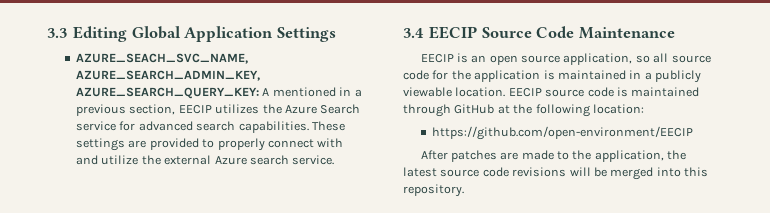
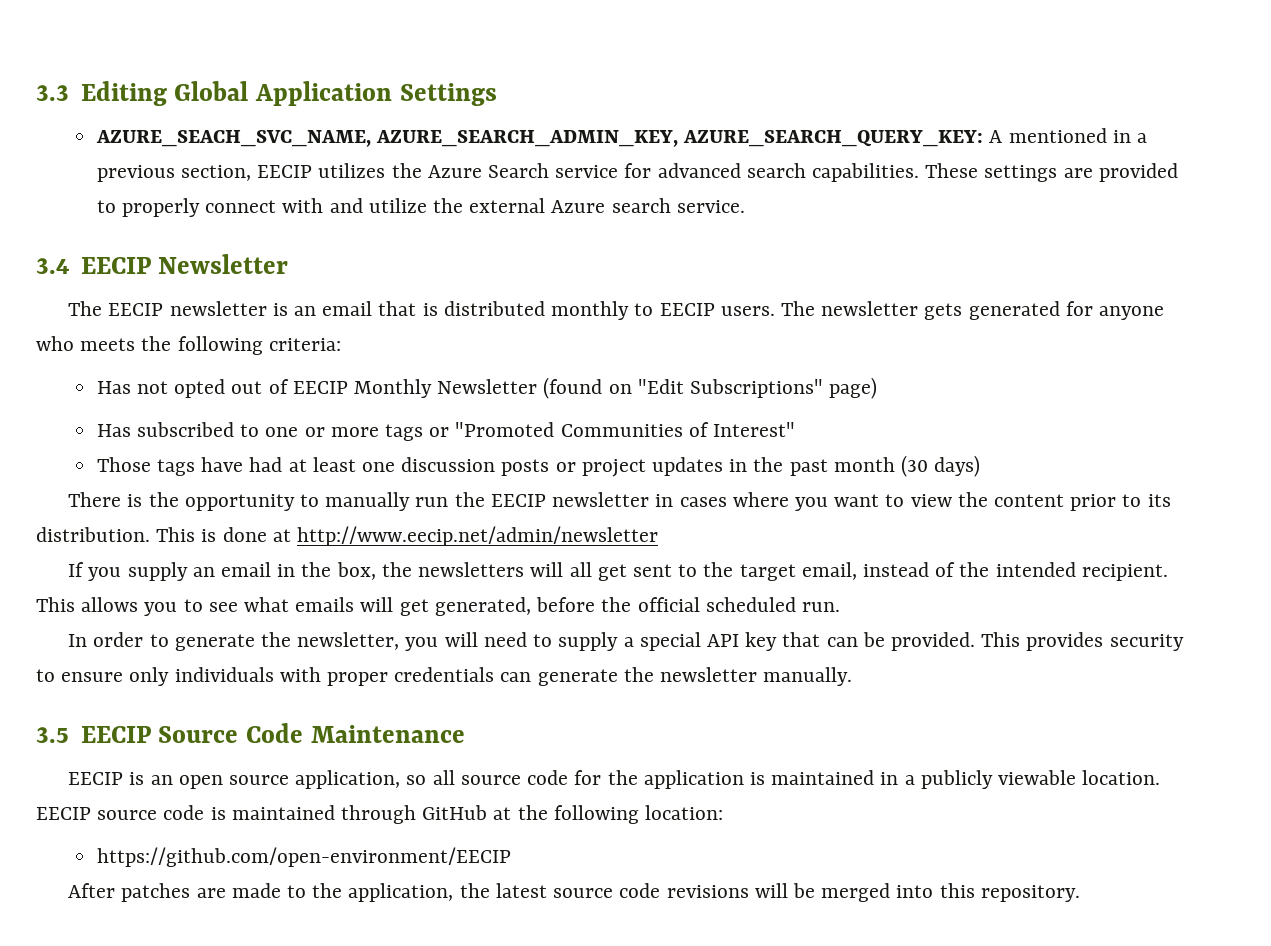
- 3.4 EECIP Source Code Maintenance
+ 3.4 EECIP Newsletter
+ The EECIP newsletter is an email that is distributed monthly to EECIP users. The newsletter gets generated for anyone who meets the following criteria:
+ Has not opted out of EECIP Monthly Newsletter (found on "Edit Subscriptions" page)
+ Has subscribed to one or more tags or "Promoted Communities of Interest"
+ Those tags have had at least one discussion posts or project updates in the past month (30 days)
+ There is the opportunity to manually run the EECIP newsletter in cases where you want to view the content prior to its distribution. This is done at http://www.eecip.net/admin/newsletter
+ If you supply an email in the box, the newsletters will all get sent to the target email, instead of the intended recipient. This allows you to see what emails will get generated, before the official scheduled run.
+ In order to generate the newsletter, you will need to supply a special API key that can be provided. This provides security to ensure only individuals with proper credentials can generate the newsletter manually.
+ 3.5 EECIP Source Code Maintenance

